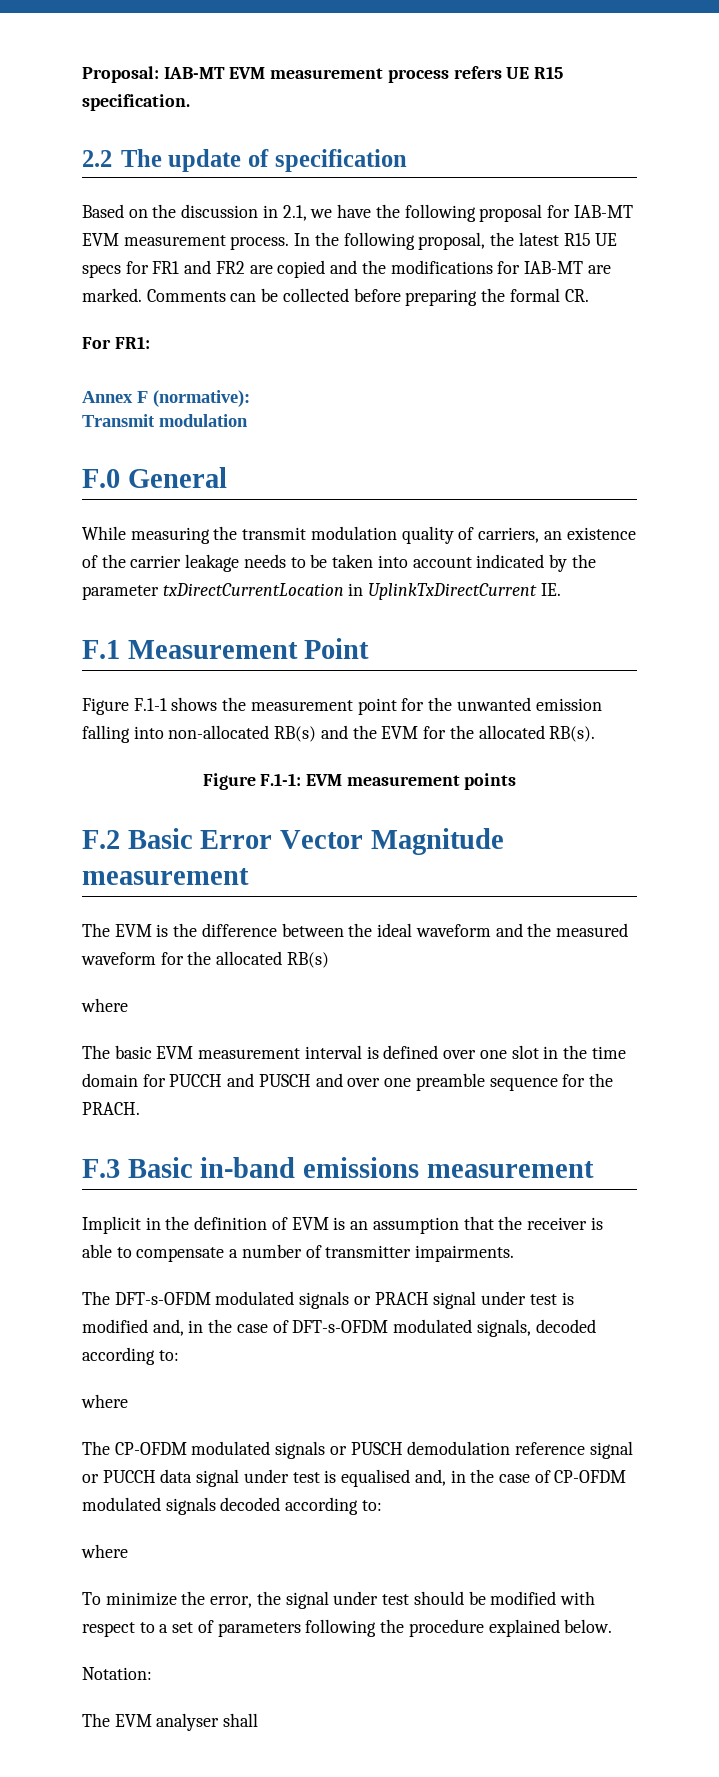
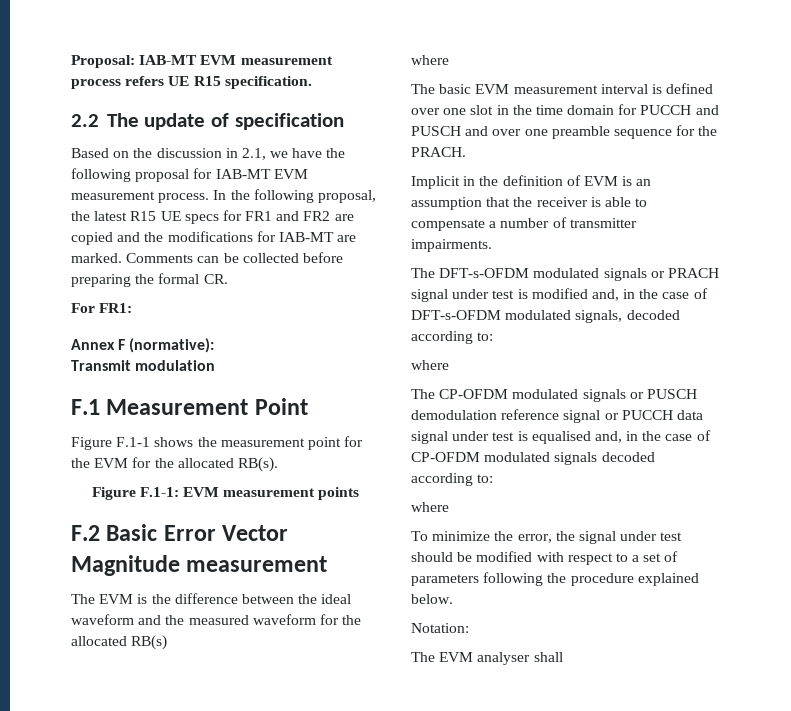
- F.0 General
- While measuring the transmit modulation quality of carriers, an existence of the carrier leakage needs to be taken into account indicated by the parameter txDirectCurrentLocation in UplinkTxDirectCurrent IE.
- Figure F.1-1 shows the measurement point for the unwanted emission falling into non-allocated RB(s) and the EVM for the allocated RB(s).
+ Figure F.1-1 shows the measurement point for the EVM for the allocated RB(s).
- F.3 Basic in-band emissions measurement

